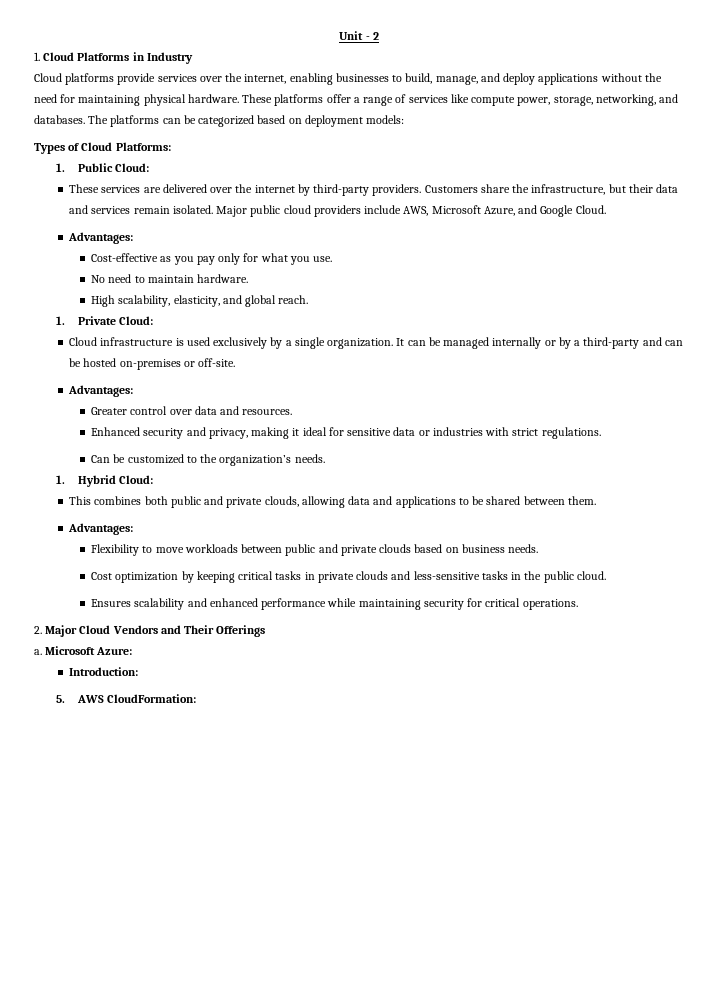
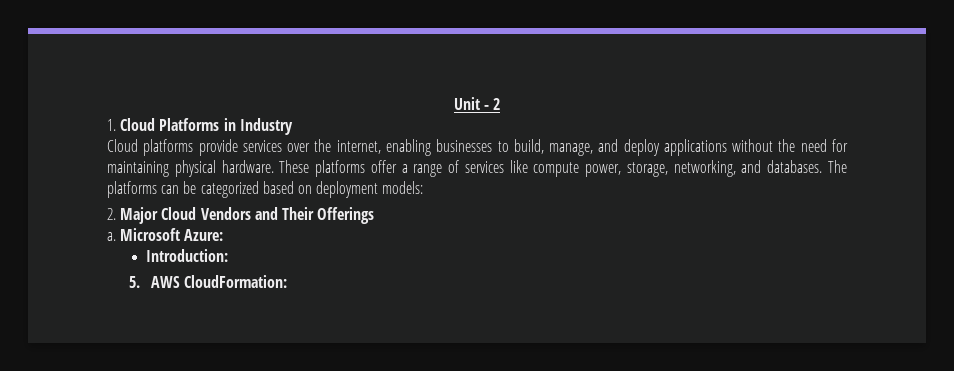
- Types of Cloud Platforms:
- 1. Public Cloud:
- These services are delivered over the internet by third-party providers. Customers share the infrastructure, but their data and services remain isolated. Major public cloud providers include AWS, Microsoft Azure, and Google Cloud.
- Advantages:
- Cost-effective as you pay only for what you use.
- No need to maintain hardware.
- High scalability, elasticity, and global reach.
- 1. Private Cloud:
- Cloud infrastructure is used exclusively by a single organization. It can be managed internally or by a third-party and can be hosted on-premises or off-site.
- Advantages:
- Greater control over data and resources.
- Enhanced security and privacy, making it ideal for sensitive data or industries with strict regulations.
- Can be customized to the organization’s needs.
- 1. Hybrid Cloud:
- This combines both public and private clouds, allowing data and applications to be shared between them.
- Advantages:
- Flexibility to move workloads between public and private clouds based on business needs.
- Cost optimization by keeping critical tasks in private clouds and less-sensitive tasks in the public cloud.
- Ensures scalability and enhanced performance while maintaining security for critical operations.

